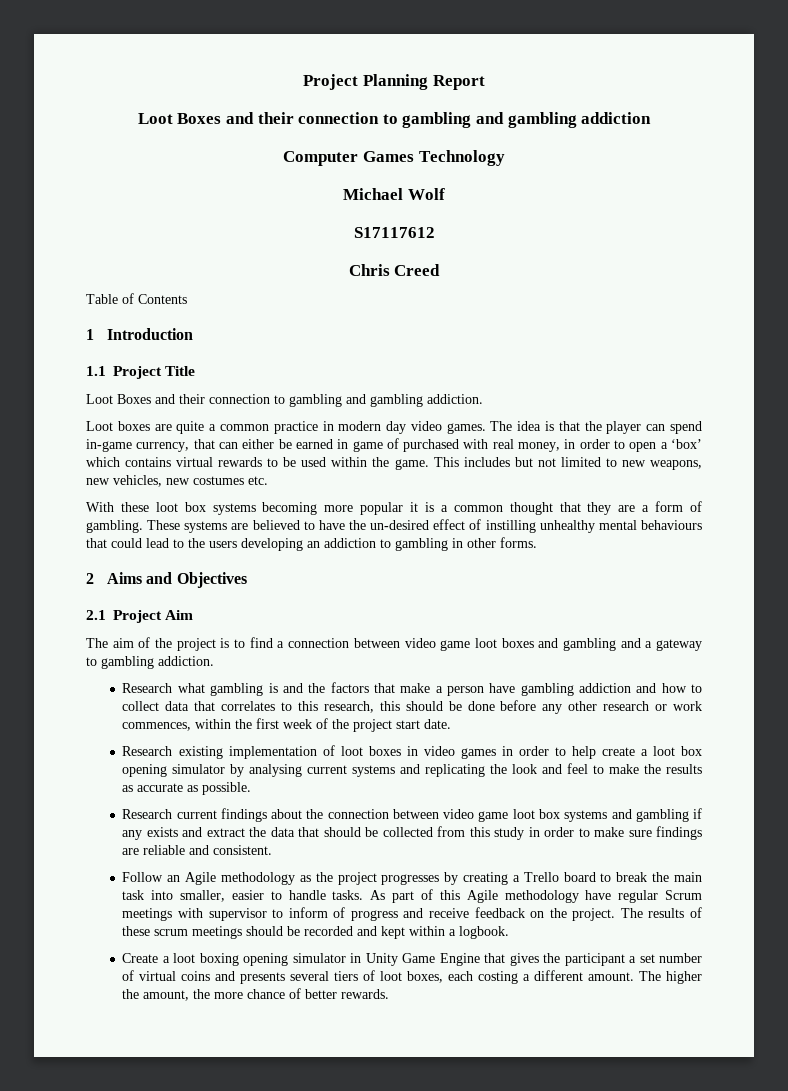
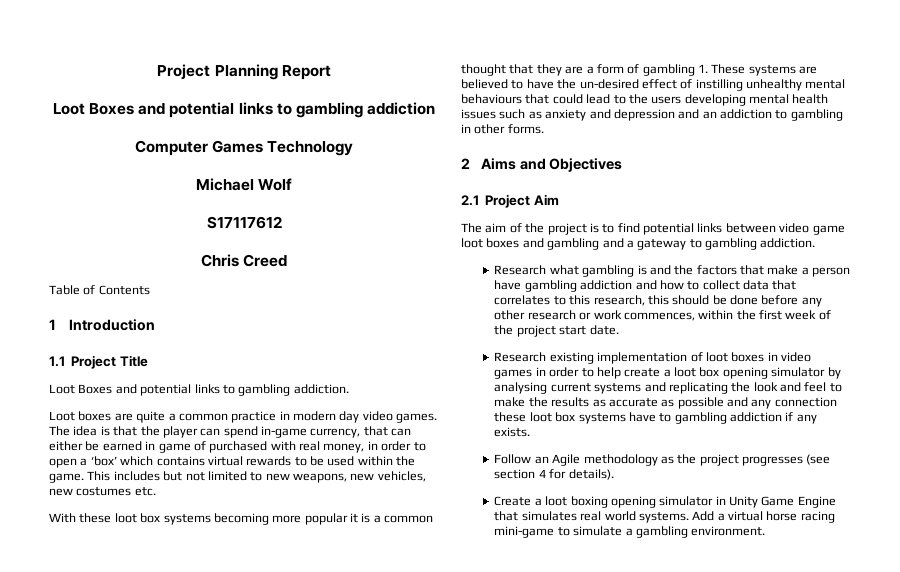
- Loot Boxes and their connection to gambling and gambling addiction
+ Loot Boxes and potential links to gambling addiction
- Loot Boxes and their connection to gambling and gambling addiction.
+ Loot Boxes and potential links to gambling addiction.
- With these loot box systems becoming more popular it is a common thought that they are a form of gambling. These systems are believed to have the un-desired effect of instilling unhealthy mental behaviours that could lead to the users developing an addiction to gambling in other forms.
+ With these loot box systems becoming more popular it is a common thought that they are a form of gambling 1. These systems are believed to have the un-desired effect of instilling unhealthy mental behaviours that could lead to the users developing mental health issues such as anxiety and depression and an addiction to gambling in other forms.
- The aim of the project is to find a connection between video game loot boxes and gambling and a gateway to gambling addiction.
+ The aim of the project is to find potential links between video game loot boxes and gambling and a gateway to gambling addiction.
- Research existing implementation of loot boxes in video games in order to help create a loot box opening simulator by analysing current systems and replicating the look and feel to make the results as accurate as possible.
- Research current findings about the connection between video game loot box systems and gambling if any exists and extract the data that should be collected from this study in order to make sure findings are reliable and consistent.
+ Research existing implementation of loot boxes in video games in order to help create a loot box opening simulator by analysing current systems and replicating the look and feel to make the results as accurate as possible and any connection these loot box systems have to gambling addiction if any exists.
- Follow an Agile methodology as the project progresses by creating a Trello board to break the main task into smaller, easier to handle tasks. As part of this Agile methodology have regular Scrum meetings with supervisor to inform of progress and receive feedback on the project. The results of these scrum meetings should be recorded and kept within a logbook.
+ Follow an Agile methodology as the project progresses (see section 4 for details).
- Create a loot boxing opening simulator in Unity Game Engine that gives the participant a set number of virtual coins and presents several tiers of loot boxes, each costing a different amount. The higher the amount, the more chance of better rewards.
+ Create a loot boxing opening simulator in Unity Game Engine that simulates real world systems. Add a virtual horse racing mini-game to simulate a gambling environment.

